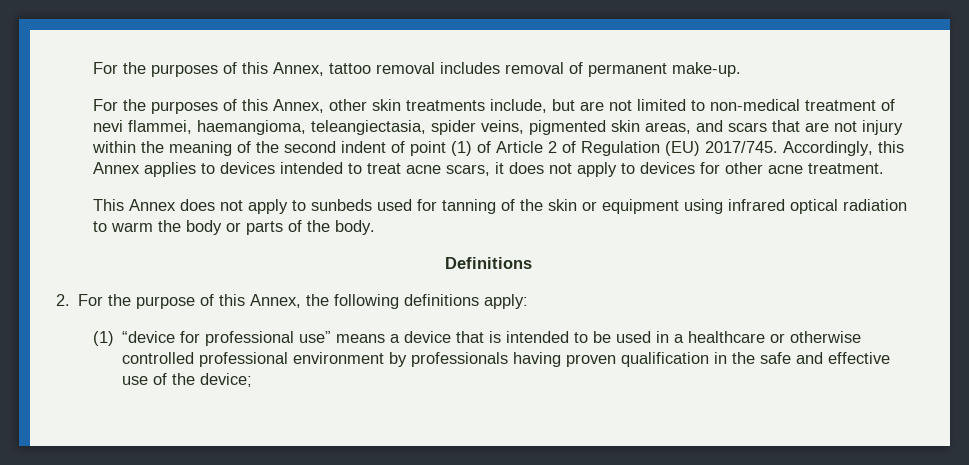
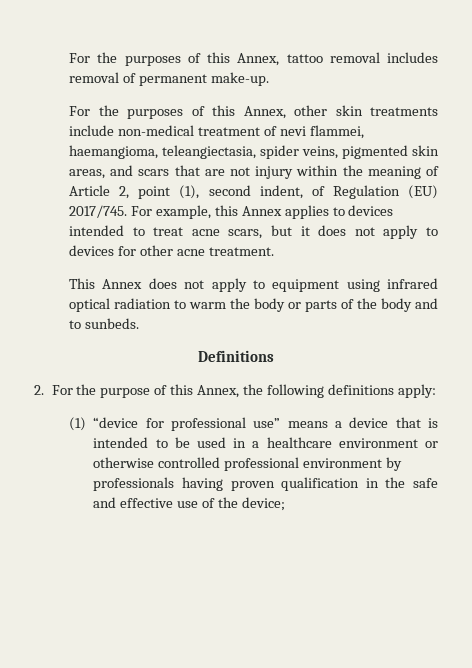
- For the purposes of this Annex, other skin treatments include, but are not limited to non-medical treatment of nevi flammei, haemangioma, teleangiectasia, spider veins, pigmented skin areas, and scars that are not injury within the meaning of the second indent of point (1) of Article 2 of Regulation (EU) 2017/745.
+ For the purposes of this Annex, other skin treatments include non-medical treatment of nevi flammei, haemangioma, teleangiectasia, spider veins, pigmented skin areas, and scars that are not injury within the meaning of Article 2, point (1), second indent, of Regulation (EU) 2017/745.
- Accordingly, this Annex applies to devices intended to treat acne scars, it does not apply to devices for other acne treatment.
+ For example, this Annex applies to devices intended to treat acne scars, but it does not apply to devices for other acne treatment.
- This Annex does not apply to sunbeds used for tanning of the skin or equipment using infrared optical radiation to warm the body or parts of the body.
+ This Annex does not apply to equipment using infrared optical radiation to warm the body or parts of the body and to sunbeds.
- (1) “device for professional use” means a device that is intended to be used in a healthcare or otherwise controlled professional environment by professionals having proven qualification in the safe and effective use of the device;
+ (1) “device for professional use” means a device that is intended to be used in a healthcare environment or otherwise controlled professional environment by professionals having proven qualification in the safe and effective use of the device;

